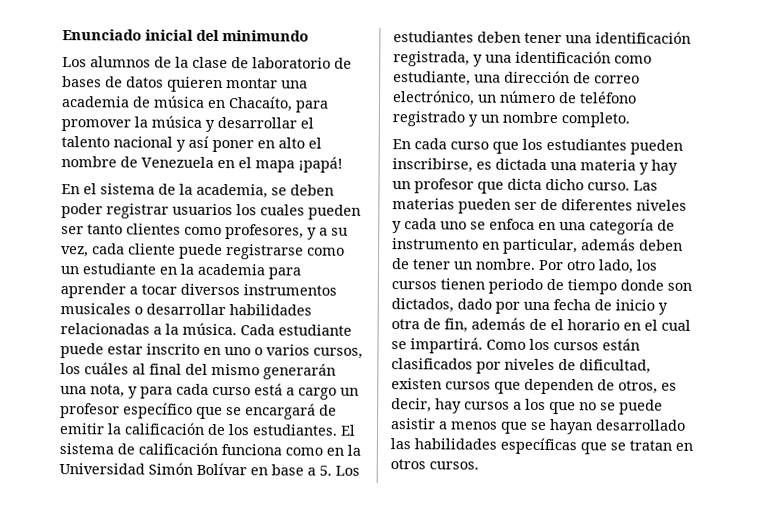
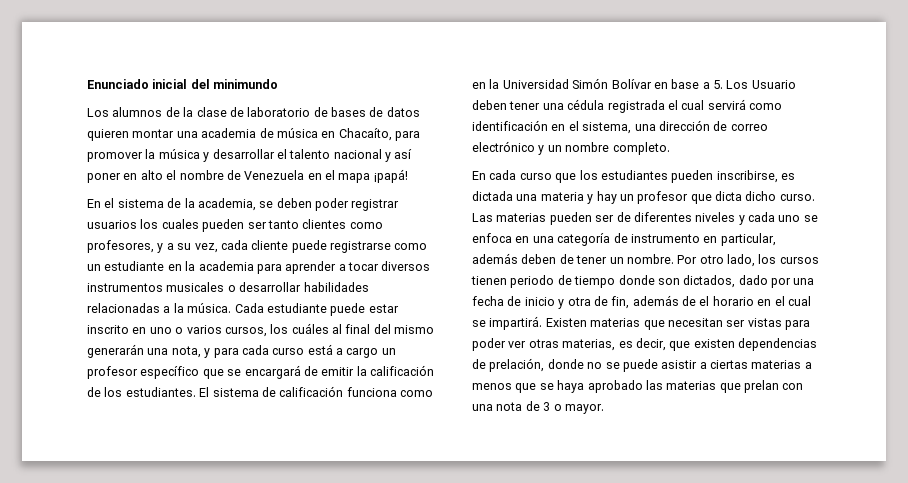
- El sistema de calificación funciona como en la Universidad Simón Bolívar en base a 5. Los estudiantes deben tener una identificación registrada, y una identificación como estudiante, una dirección de correo electrónico, un número de teléfono registrado y un nombre completo.
+ El sistema de calificación funciona como en la Universidad Simón Bolívar en base a 5. Los Usuario deben tener una cédula registrada el cual servirá como identificación en el sistema, una dirección de correo electrónico y un nombre completo.
- Como los cursos están clasificados por niveles de dificultad, existen cursos que dependen de otros, es decir, hay cursos a los que no se puede asistir a menos que se hayan desarrollado las habilidades específicas que se tratan en otros cursos.
+ Existen materias que necesitan ser vistas para poder ver otras materias, es decir, que existen dependencias de prelación, donde no se puede asistir a ciertas materias a menos que se haya aprobado las materias que prelan con una nota de 3 o mayor.

